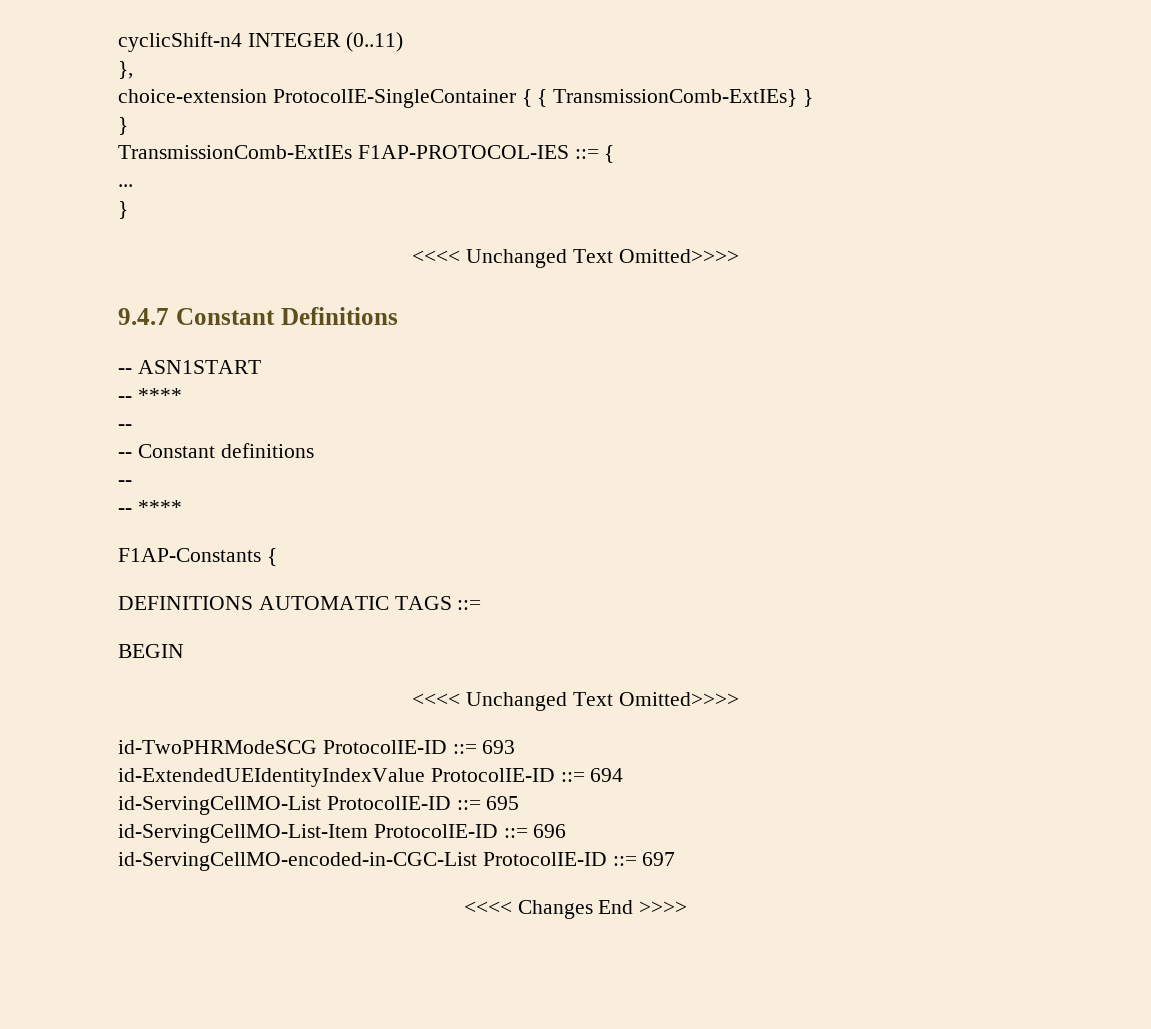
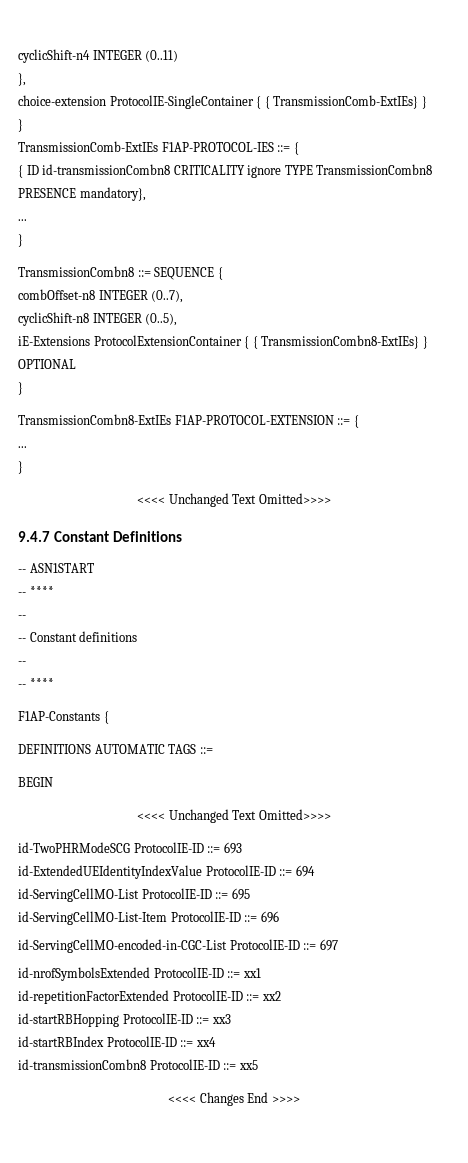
+ { ID id-transmissionCombn8 CRITICALITY ignore TYPE TransmissionCombn8 PRESENCE mandatory},
+ ...
+ }
+ TransmissionCombn8 ::= SEQUENCE {
+ combOffset-n8 INTEGER (0..7),
+ cyclicShift-n8 INTEGER (0..5),
+ iE-Extensions ProtocolExtensionContainer { { TransmissionCombn8-ExtIEs} } OPTIONAL
+ }
+ TransmissionCombn8-ExtIEs F1AP-PROTOCOL-EXTENSION ::= {
+ id-nrofSymbolsExtended ProtocolIE-ID ::= xx1
+ id-repetitionFactorExtended ProtocolIE-ID ::= xx2
+ id-startRBHopping ProtocolIE-ID ::= xx3
+ id-startRBIndex ProtocolIE-ID ::= xx4
+ id-transmissionCombn8 ProtocolIE-ID ::= xx5

